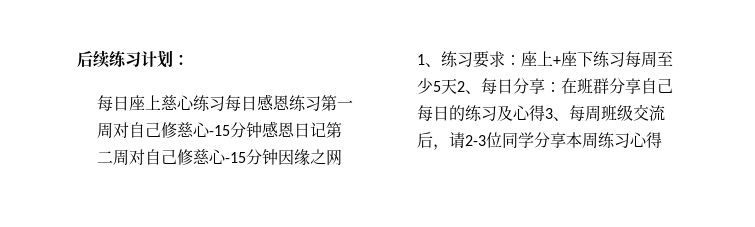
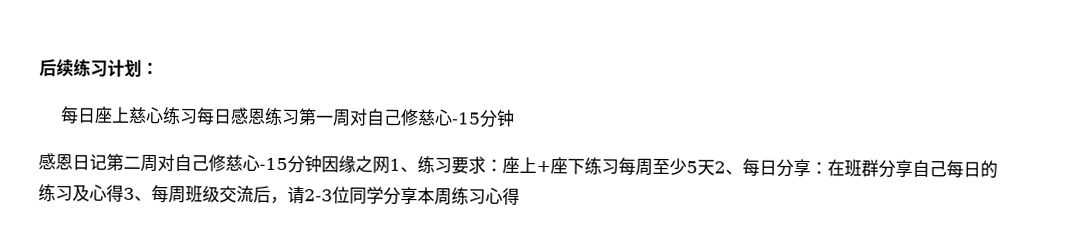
- 每日座上慈心练习每日感恩练习第一周对自己修慈心-15分钟感恩日记第二周对自己修慈心-15分钟因缘之网1、练习要求：座上+座下练习每周至少5天2、每日分享：在班群分享自己每日的练习及心得3、每周班级交流后，请2-3位同学分享本周练习心得
+ 每日座上慈心练习每日感恩练习第一周对自己修慈心-15分钟
+ 感恩日记第二周对自己修慈心-15分钟因缘之网1、练习要求：座上+座下练习每周至少5天2、每日分享：在班群分享自己每日的练习及心得3、每周班级交流后，请2-3位同学分享本周练习心得

